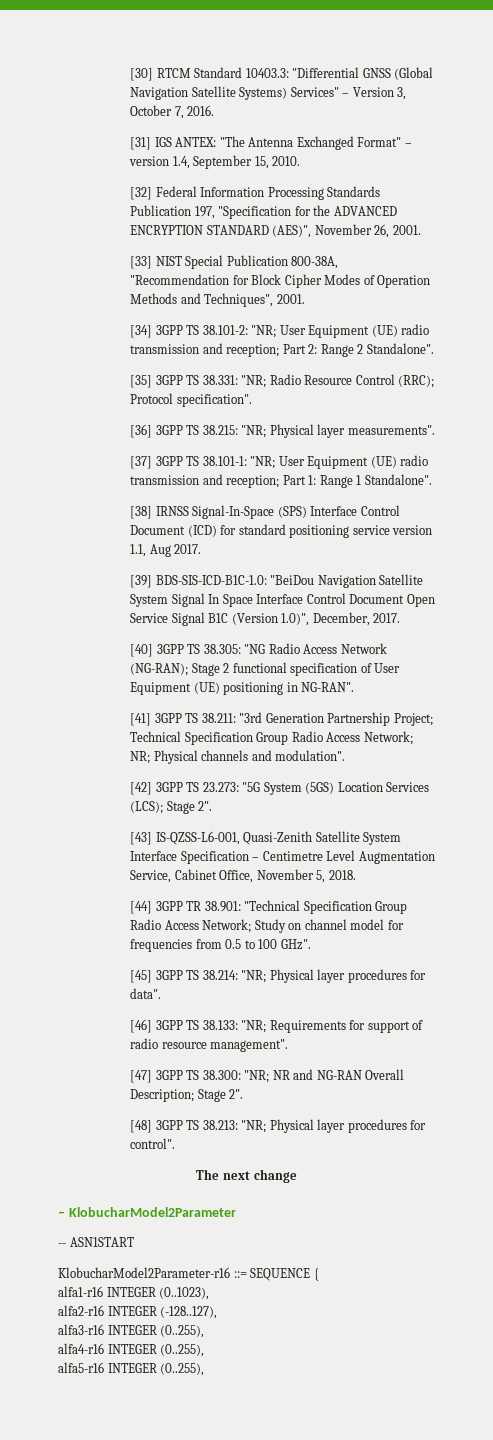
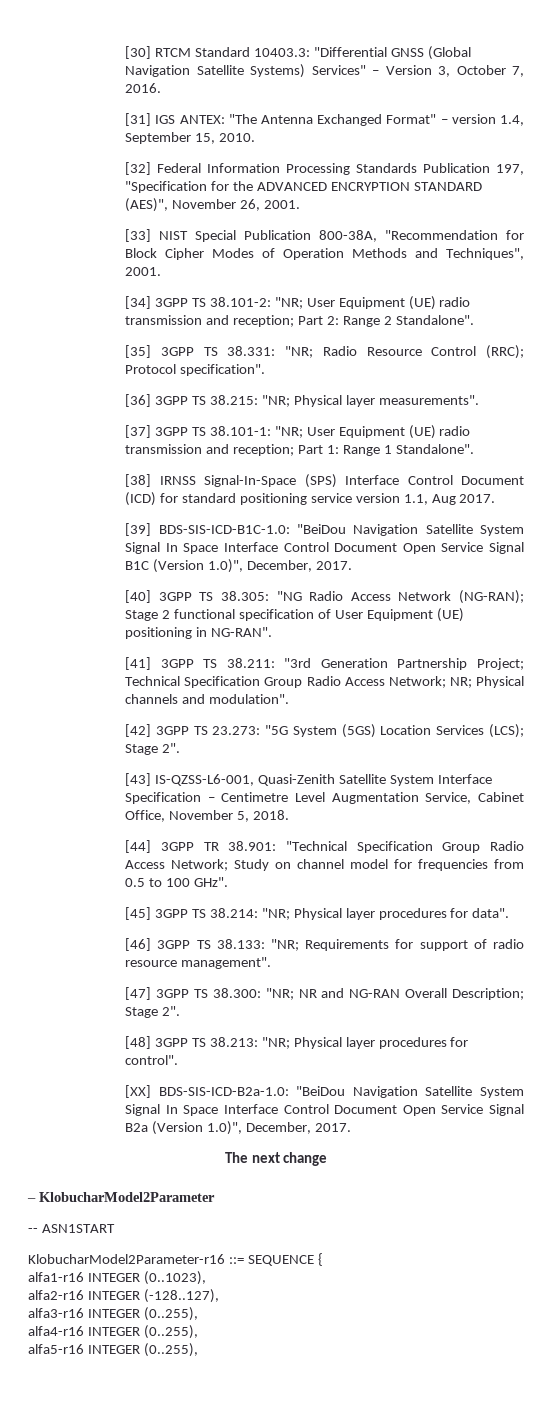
+ [XX] BDS-SIS-ICD-B2a-1.0: "BeiDou Navigation Satellite System Signal In Space Interface Control Document Open Service Signal B2a (Version 1.0)", December, 2017.

